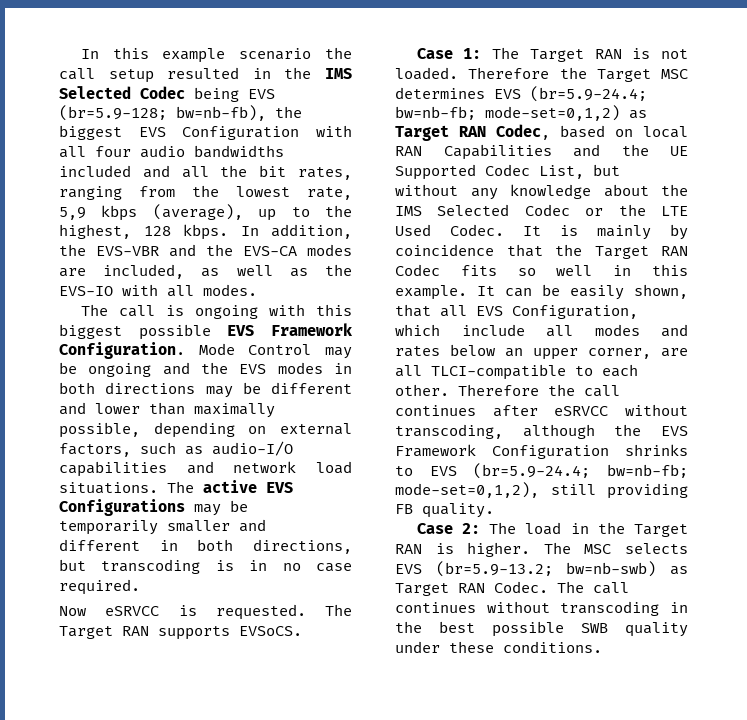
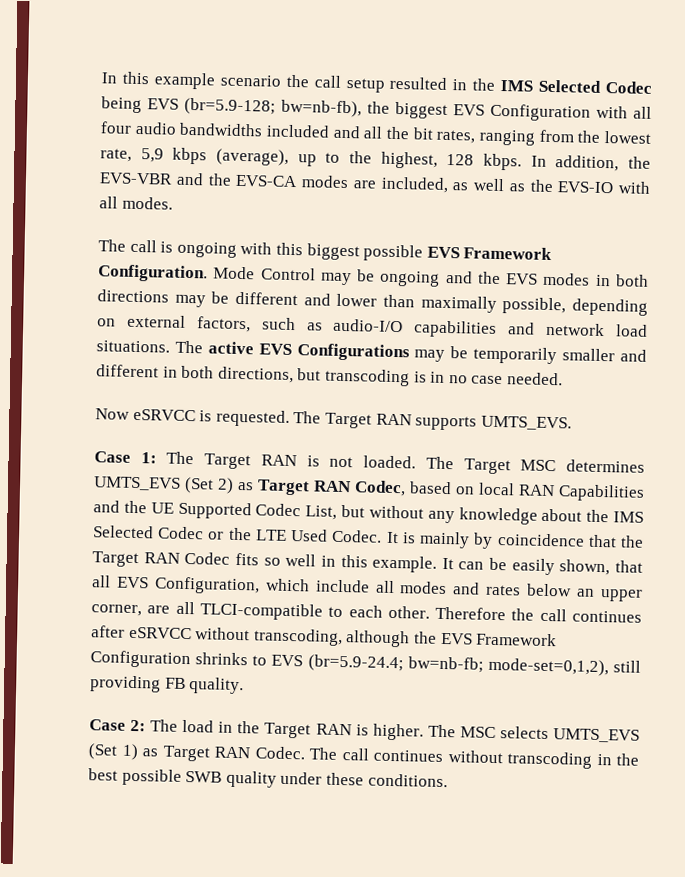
- The active EVS Configurations may be temporarily smaller and different in both directions, but transcoding is in no case required.
+ The active EVS Configurations may be temporarily smaller and different in both directions, but transcoding is in no case needed.
- The Target RAN supports EVSoCS.
+ The Target RAN supports UMTS_EVS.
- Therefore the Target MSC determines EVS (br=5.9-24.4; bw=nb-fb; mode-set=0,1,2) as Target RAN Codec, based on local RAN Capabilities and the UE Supported Codec List, but without any knowledge about the IMS Selected Codec or the LTE Used Codec.
+ The Target MSC determines UMTS_EVS (Set 2) as Target RAN Codec, based on local RAN Capabilities and the UE Supported Codec List, but without any knowledge about the IMS Selected Codec or the LTE Used Codec.
- The MSC selects EVS (br=5.9-13.2; bw=nb-swb) as Target RAN Codec.
+ The MSC selects UMTS_EVS (Set 1) as Target RAN Codec.

